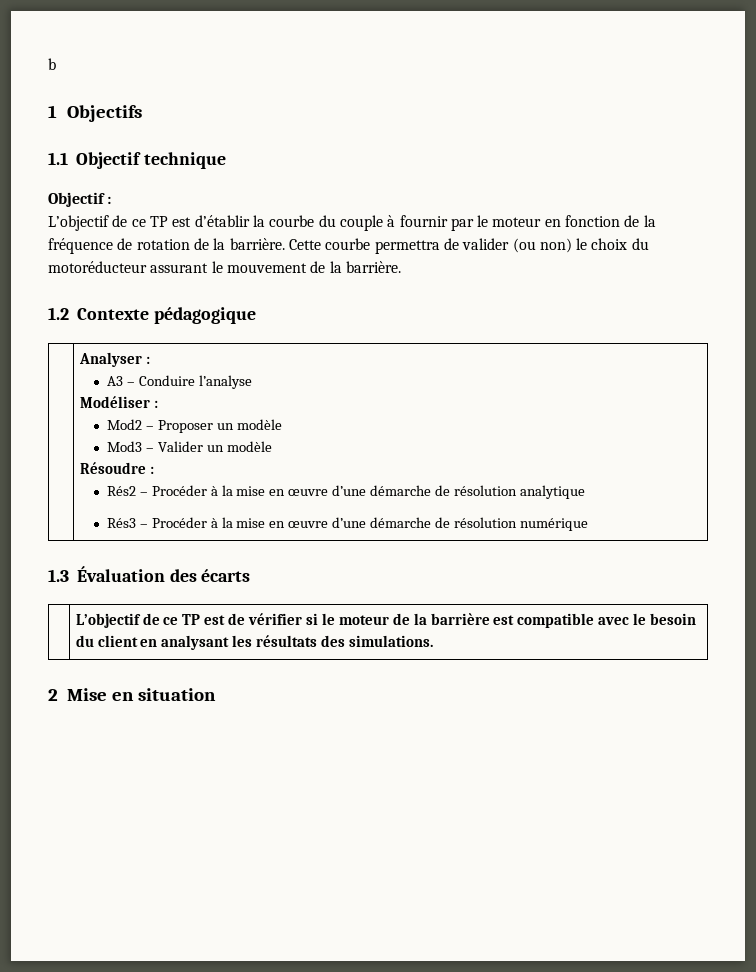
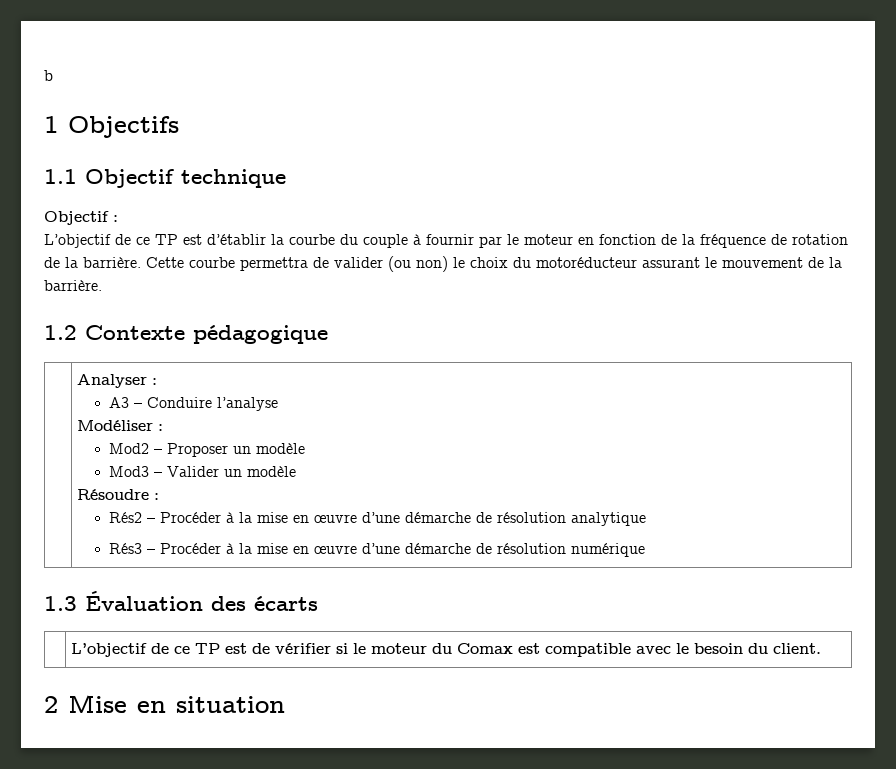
- | L’objectif de ce TP est de vérifier si le moteur de la barrière est compatible avec le besoin du client en analysant les résultats des simulations.
+ | L’objectif de ce TP est de vérifier si le moteur du Comax est compatible avec le besoin du client.

